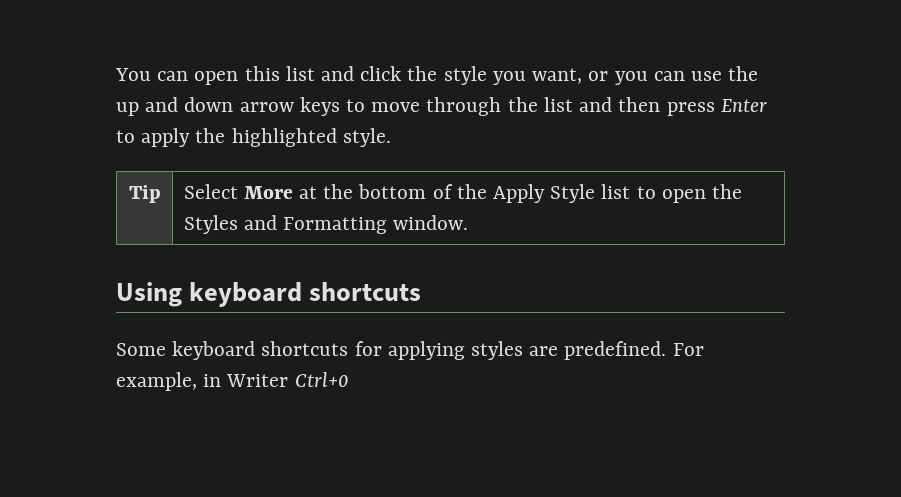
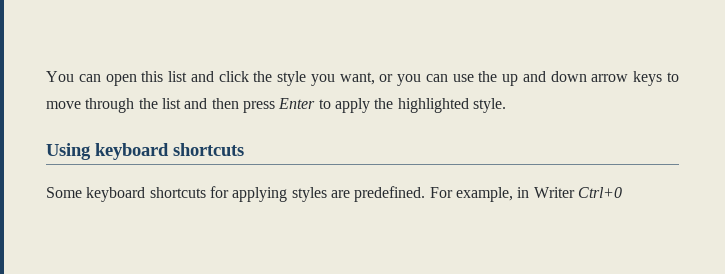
- Tip | Select More at the bottom of the Apply Style list to open the Styles and Formatting window.

